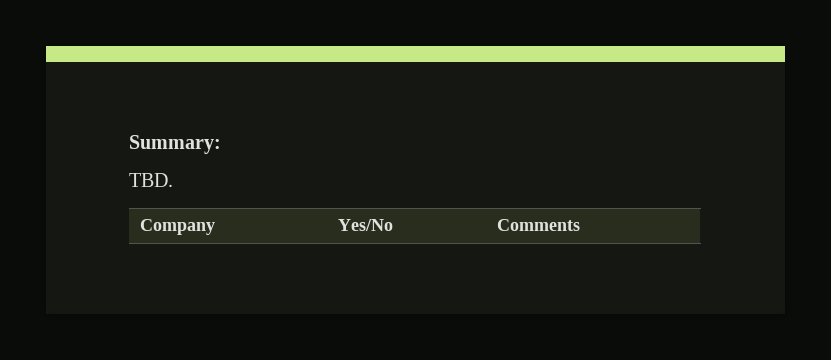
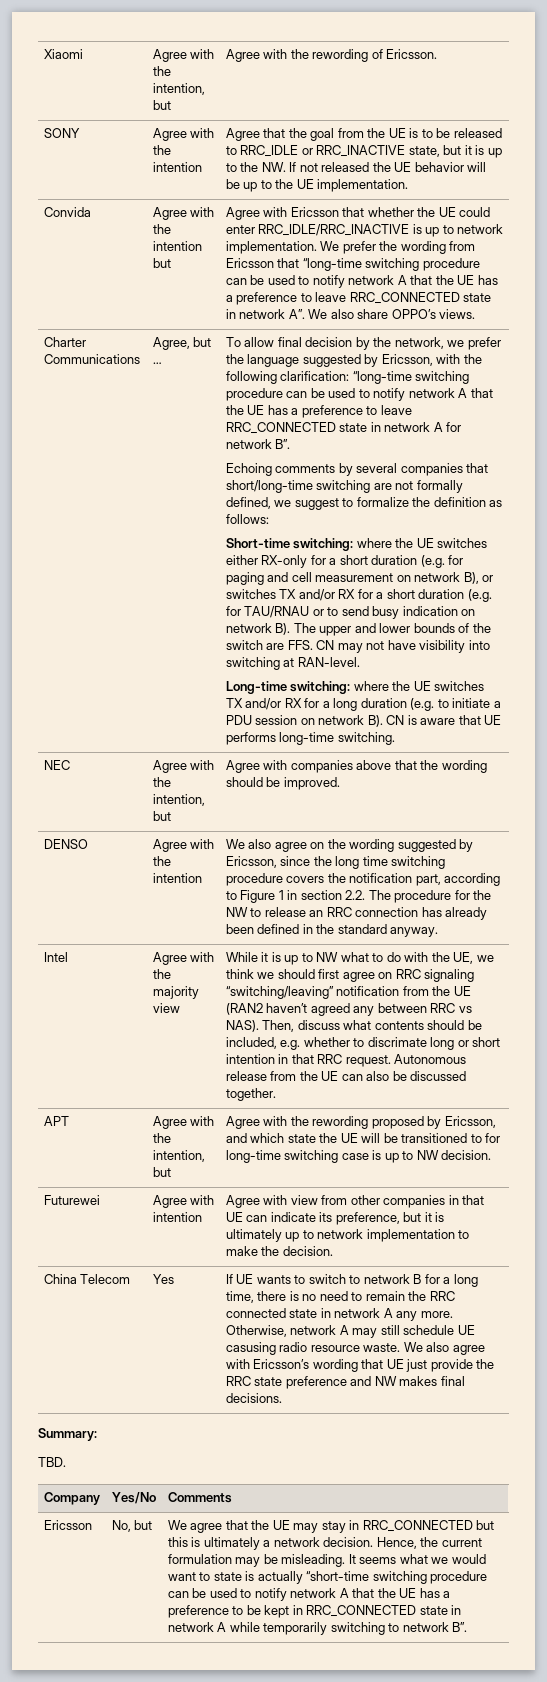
+ Xiaomi | Agree with the intention, but | Agree with the rewording of Ericsson.
+ SONY | Agree with the intention | Agree that the goal from the UE is to be released to RRC_IDLE or RRC_INACTIVE state, but it is up to the NW. If not released the UE behavior will be up to the UE implementation.
+ Convida | Agree with the intention but | Agree with Ericsson that whether the UE could enter RRC_IDLE/RRC_INACTIVE is up to network implementation. We prefer the wording from Ericsson that “long-time switching procedure can be used to notify network A that the UE has a preference to leave RRC_CONNECTED state in network A”. We also share OPPO’s views.
+ Charter Communications | Agree, but … | To allow final decision by the network, we prefer the language suggested by Ericsson, with the following clarification: “long-time switching procedure can be used to notify network A that the UE has a preference to leave RRC_CONNECTED state in network A for network B”.
+ Echoing comments by several companies that short/long-time switching are not formally defined, we suggest to formalize the definition as follows:
+ Short-time switching: where the UE switches either RX-only for a short duration (e.g. for paging and cell measurement on network B), or switches TX and/or RX for a short duration (e.g. for TAU/RNAU or to send busy indication on network B). The upper and lower bounds of the switch are FFS. CN may not have visibility into switching at RAN-level.
+ Long-time switching: where the UE switches TX and/or RX for a long duration (e.g. to initiate a PDU session on network B). CN is aware that UE performs long-time switching.
+ NEC | Agree with the intention, but | Agree with companies above that the wording should be improved.
+ DENSO | Agree with the intention | We also agree on the wording suggested by Ericsson, since the long time switching procedure covers the notification part, according to Figure 1 in section 2.2. The procedure for the NW to release an RRC connection has already been defined in the standard anyway.
+ Intel | Agree with the majority view | While it is up to NW what to do with the UE, we think we should first agree on RRC signaling “switching/leaving” notification from the UE (RAN2 haven’t agreed any between RRC vs NAS). Then, discuss what contents should be included, e.g. whether to discrimate long or short intention in that RRC request. Autonomous release from the UE can also be discussed together.
+ APT | Agree with the intention, but | Agree with the rewording proposed by Ericsson, and which state the UE will be transitioned to for long-time switching case is up to NW decision.
+ Futurewei | Agree with intention | Agree with view from other companies in that UE can indicate its preference, but it is ultimately up to network implementation to make the decision.
+ China Telecom | Yes | If UE wants to switch to network B for a long time, there is no need to remain the RRC connected state in network A any more. Otherwise, network A may still schedule UE casusing radio resource waste. We also agree with Ericsson’s wording that UE just provide the RRC state preference and NW makes final decisions.
+ Ericsson | No, but | We agree that the UE may stay in RRC_CONNECTED but this is ultimately a network decision. Hence, the current formulation may be misleading. It seems what we would want to state is actually “short-time switching procedure can be used to notify network A that the UE has a preference to be kept in RRC_CONNECTED state in network A while temporarily switching to network B”.

